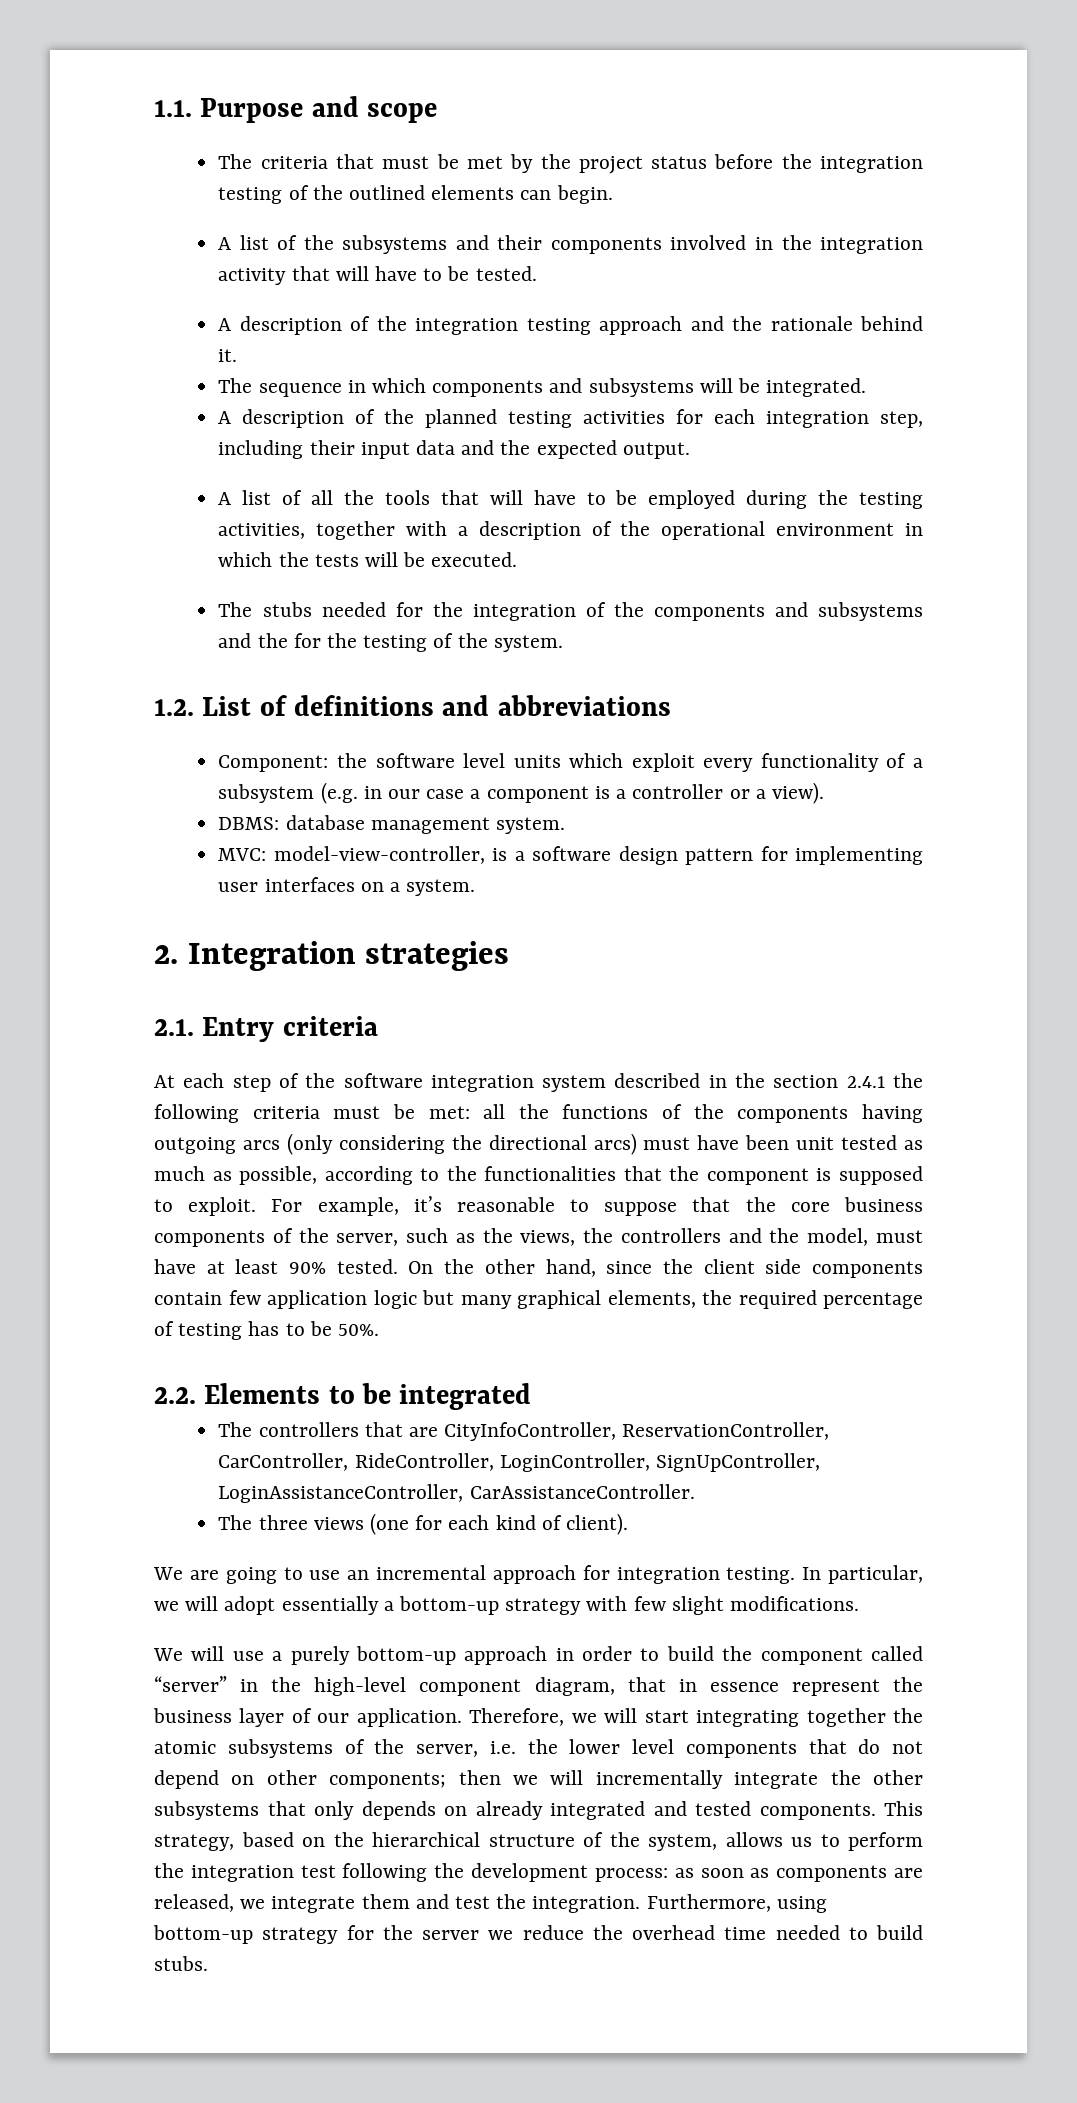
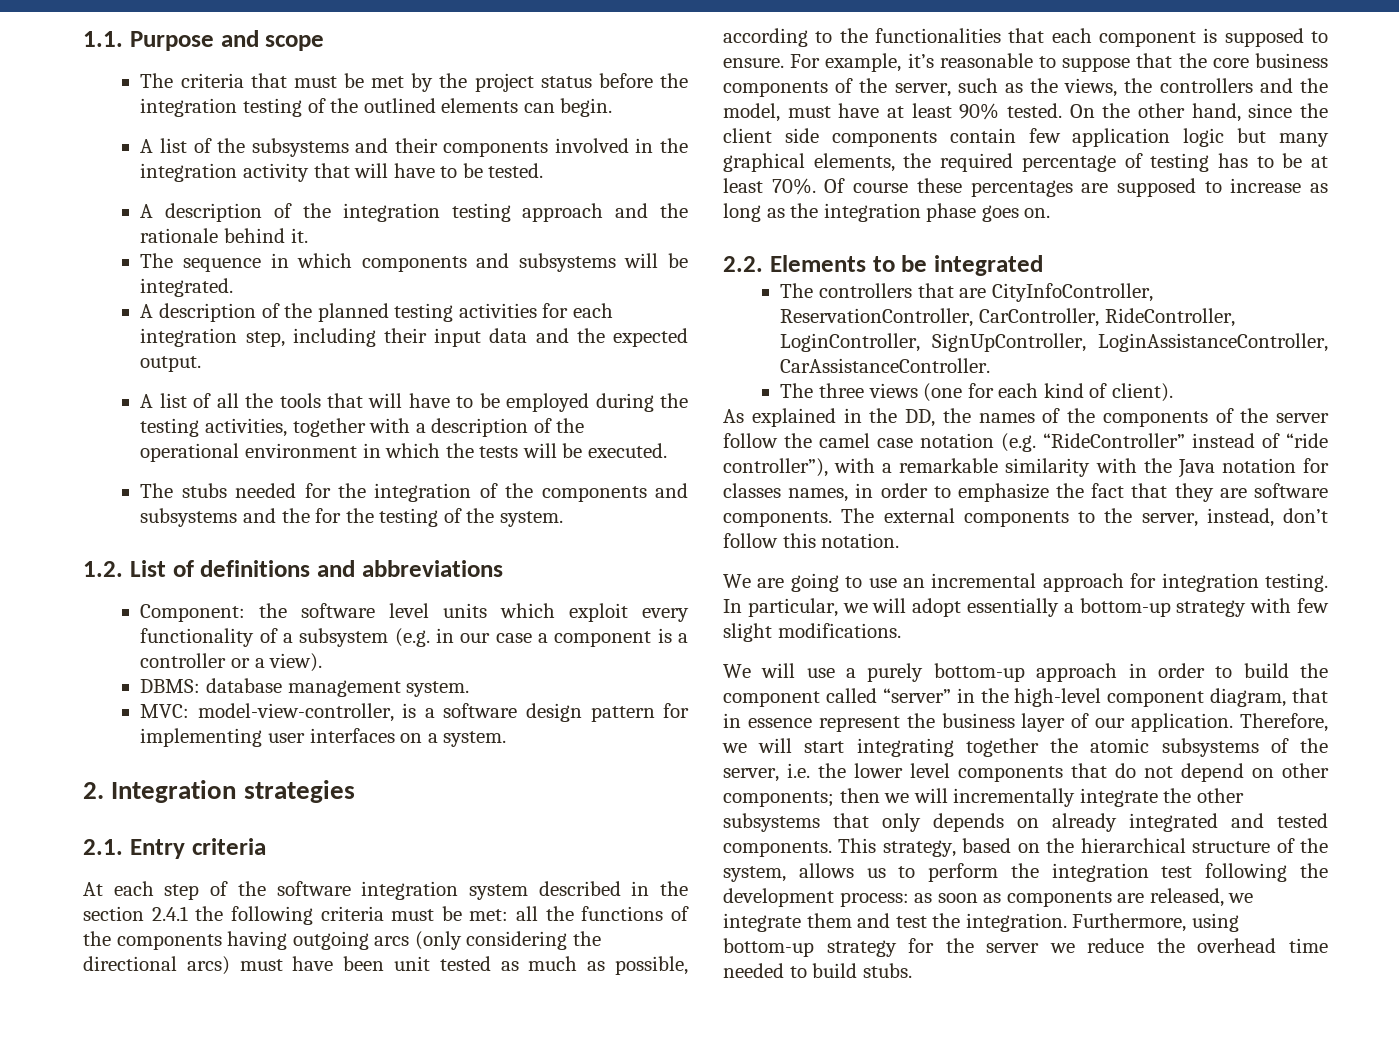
- At each step of the software integration system described in the section 2.4.1 the following criteria must be met: all the functions of the components having outgoing arcs (only considering the directional arcs) must have been unit tested as much as possible, according to the functionalities that the component is supposed to exploit.
+ At each step of the software integration system described in the section 2.4.1 the following criteria must be met: all the functions of the components having outgoing arcs (only considering the directional arcs) must have been unit tested as much as possible, according to the functionalities that each component is supposed to ensure.
- On the other hand, since the client side components contain few application logic but many graphical elements, the required percentage of testing has to be 50%.
+ On the other hand, since the client side components contain few application logic but many graphical elements, the required percentage of testing has to be at least 70%. Of course these percentages are supposed to increase as long as the integration phase goes on.
+ As explained in the DD, the names of the components of the server follow the camel case notation (e.g. “RideController” instead of “ride controller”), with a remarkable similarity with the Java notation for classes names, in order to emphasize the fact that they are software components. The external components to the server, instead, don’t follow this notation.

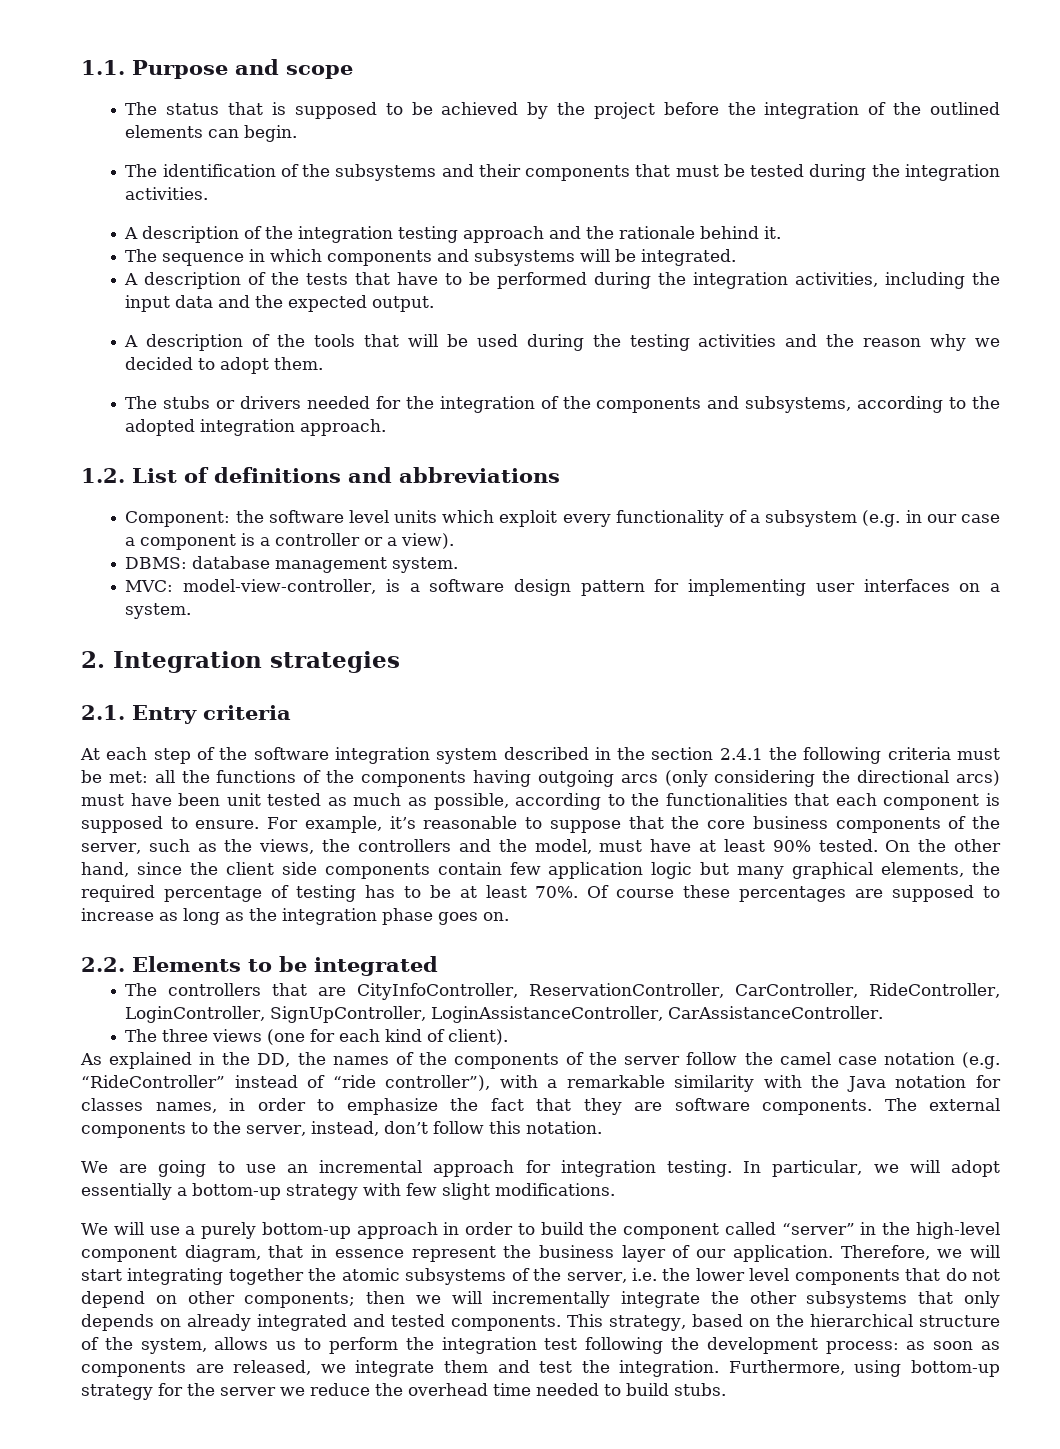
- The criteria that must be met by the project status before the integration testing of the outlined elements can begin.
+ The status that is supposed to be achieved by the project before the integration of the outlined elements can begin.
- A list of the subsystems and their components involved in the integration activity that will have to be tested.
+ The identification of the subsystems and their components that must be tested during the integration activities.
- A description of the planned testing activities for each integration step, including their input data and the expected output.
+ A description of the tests that have to be performed during the integration activities, including the input data and the expected output.
- A list of all the tools that will have to be employed during the testing activities, together with a description of the operational environment in which the tests will be executed.
+ A description of the tools that will be used during the testing activities and the reason why we decided to adopt them.
- The stubs needed for the integration of the components and subsystems and the for the testing of the system.
+ The stubs or drivers needed for the integration of the components and subsystems, according to the adopted integration approach.

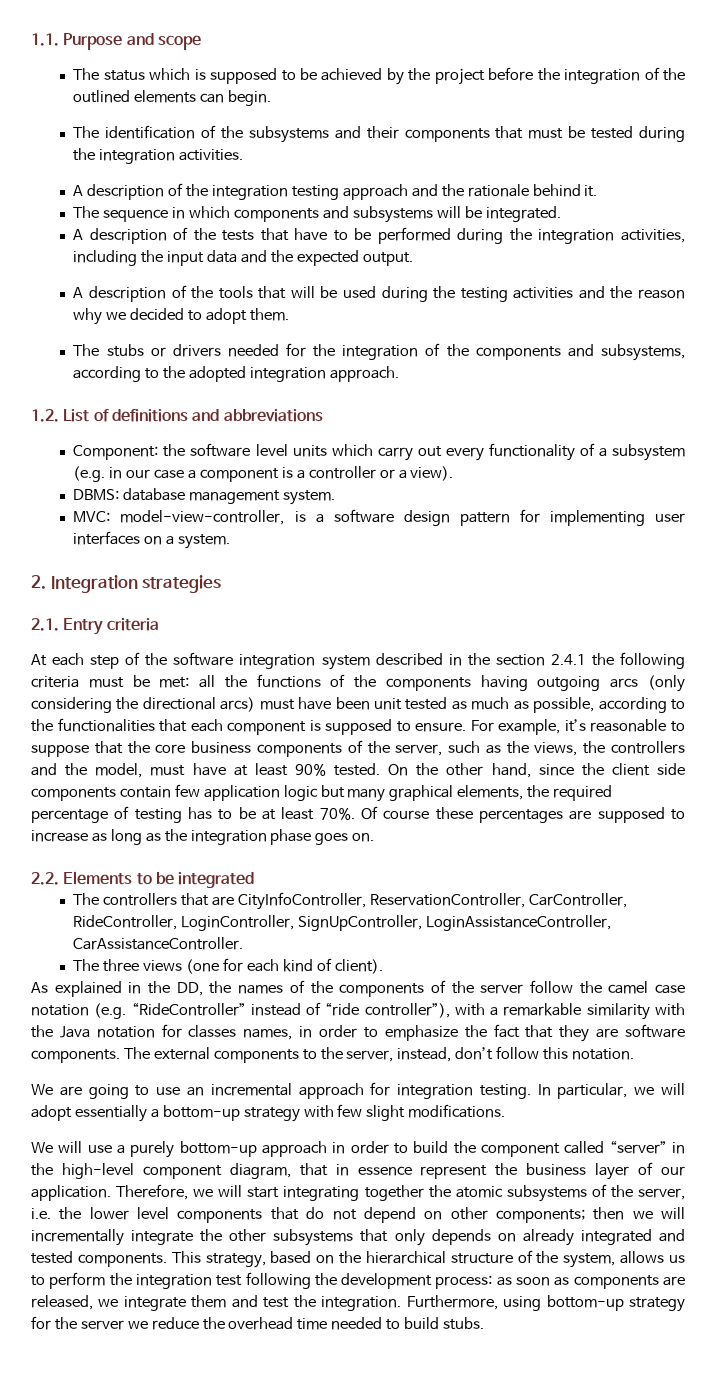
- The status that is supposed to be achieved by the project before the integration of the outlined elements can begin.
+ The status which is supposed to be achieved by the project before the integration of the outlined elements can begin.
- Component: the software level units which exploit every functionality of a subsystem (e.g. in our case a component is a controller or a view).
+ Component: the software level units which carry out every functionality of a subsystem (e.g. in our case a component is a controller or a view).

